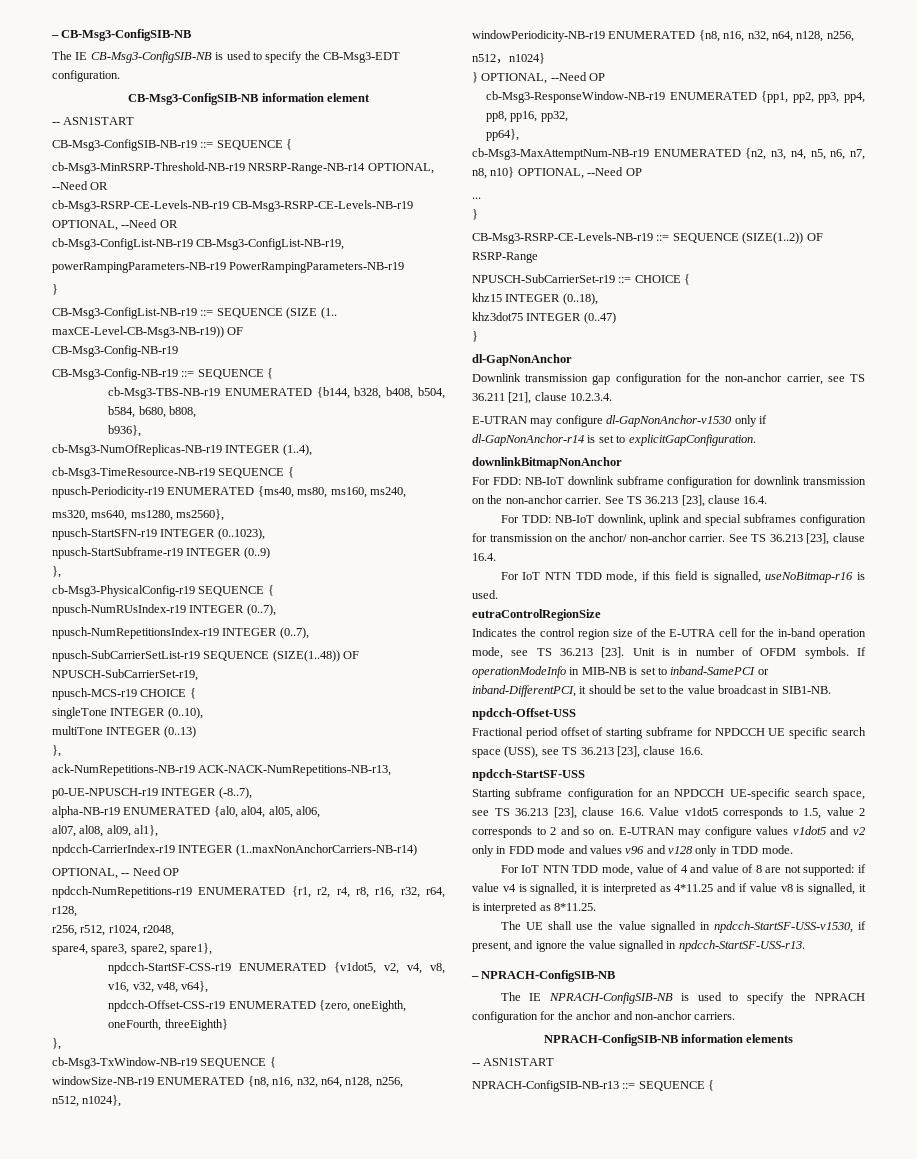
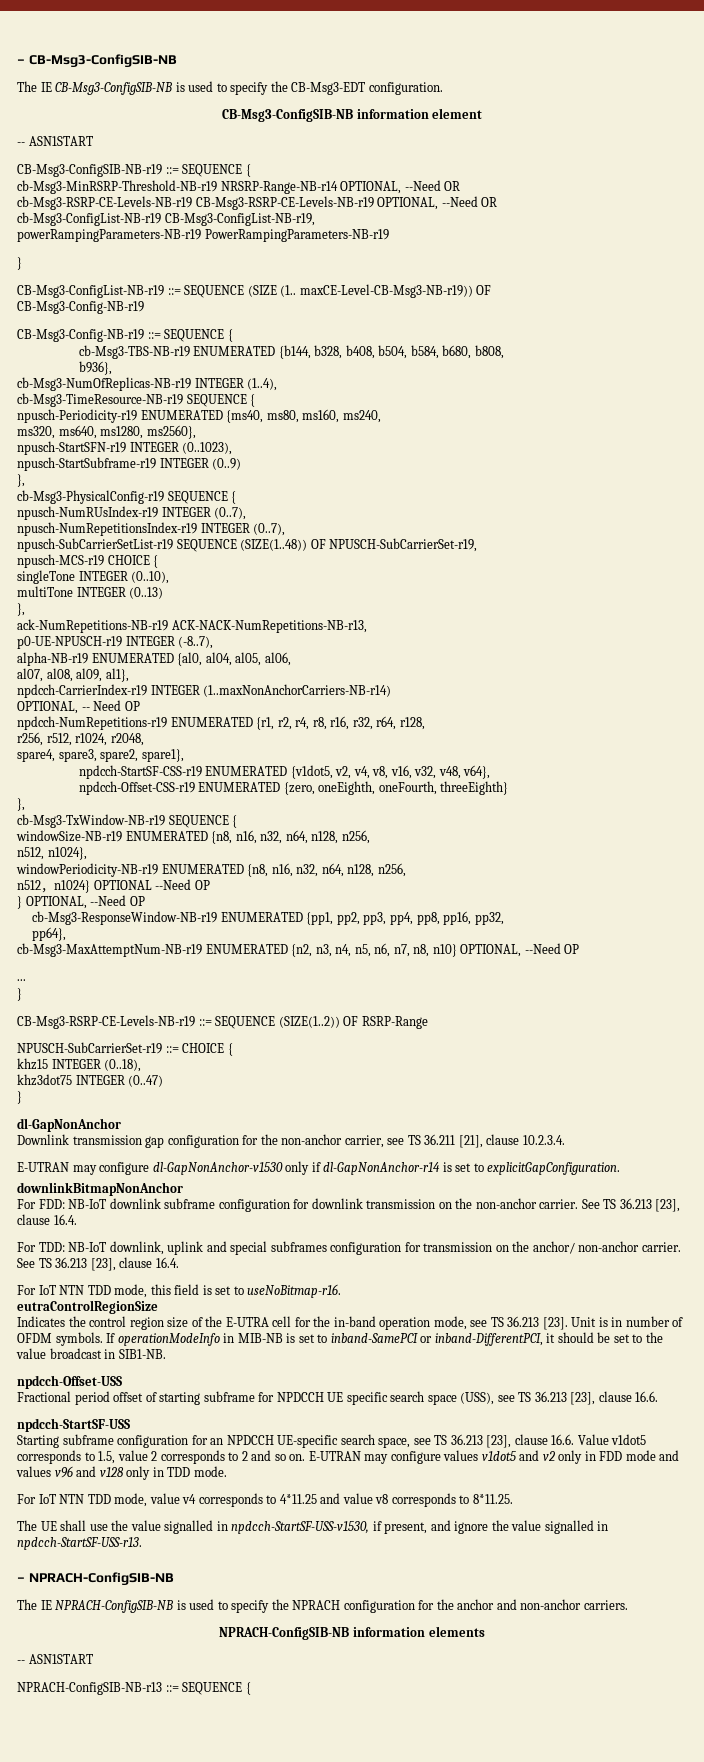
- n512，n1024}
+ n512，n1024} OPTIONAL --Need OP
- For IoT NTN TDD mode, if this field is signalled, useNoBitmap-r16 is used.
+ For IoT NTN TDD mode, this field is set to useNoBitmap-r16.
- For IoT NTN TDD mode, value of 4 and value of 8 are not supported: if value v4 is signalled, it is interpreted as 4*11.25 and if value v8 is signalled, it is interpreted as 8*11.25.
+ For IoT NTN TDD mode, value v4 corresponds to 4*11.25 and value v8 corresponds to 8*11.25.

